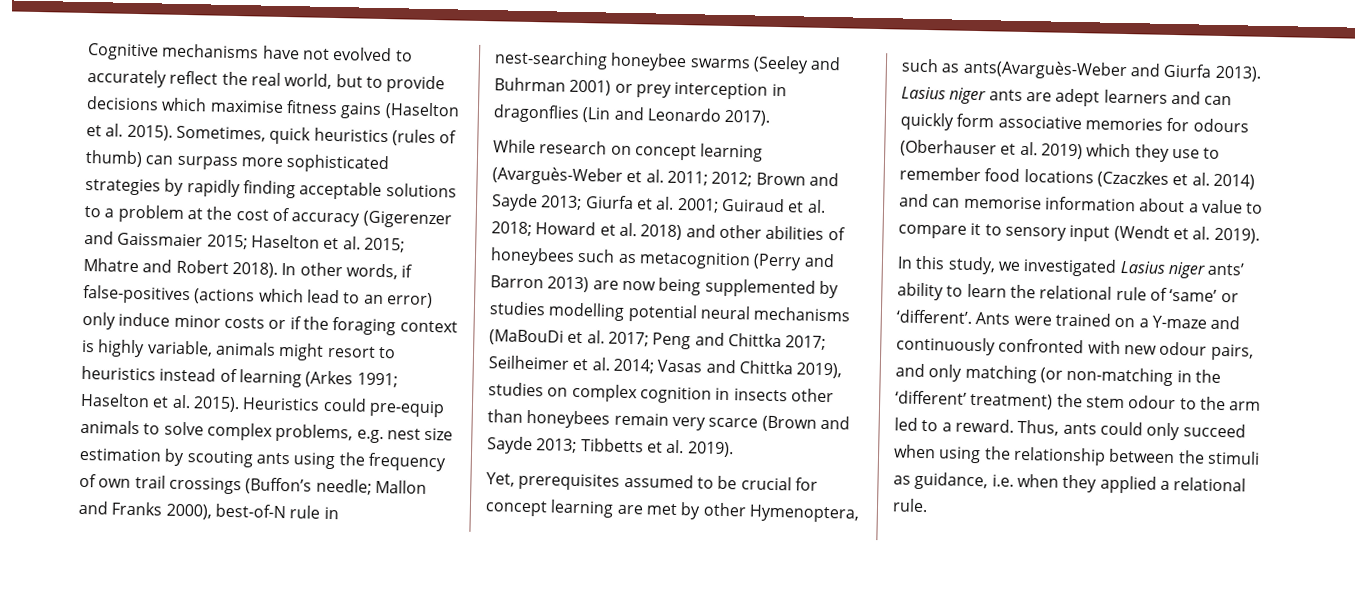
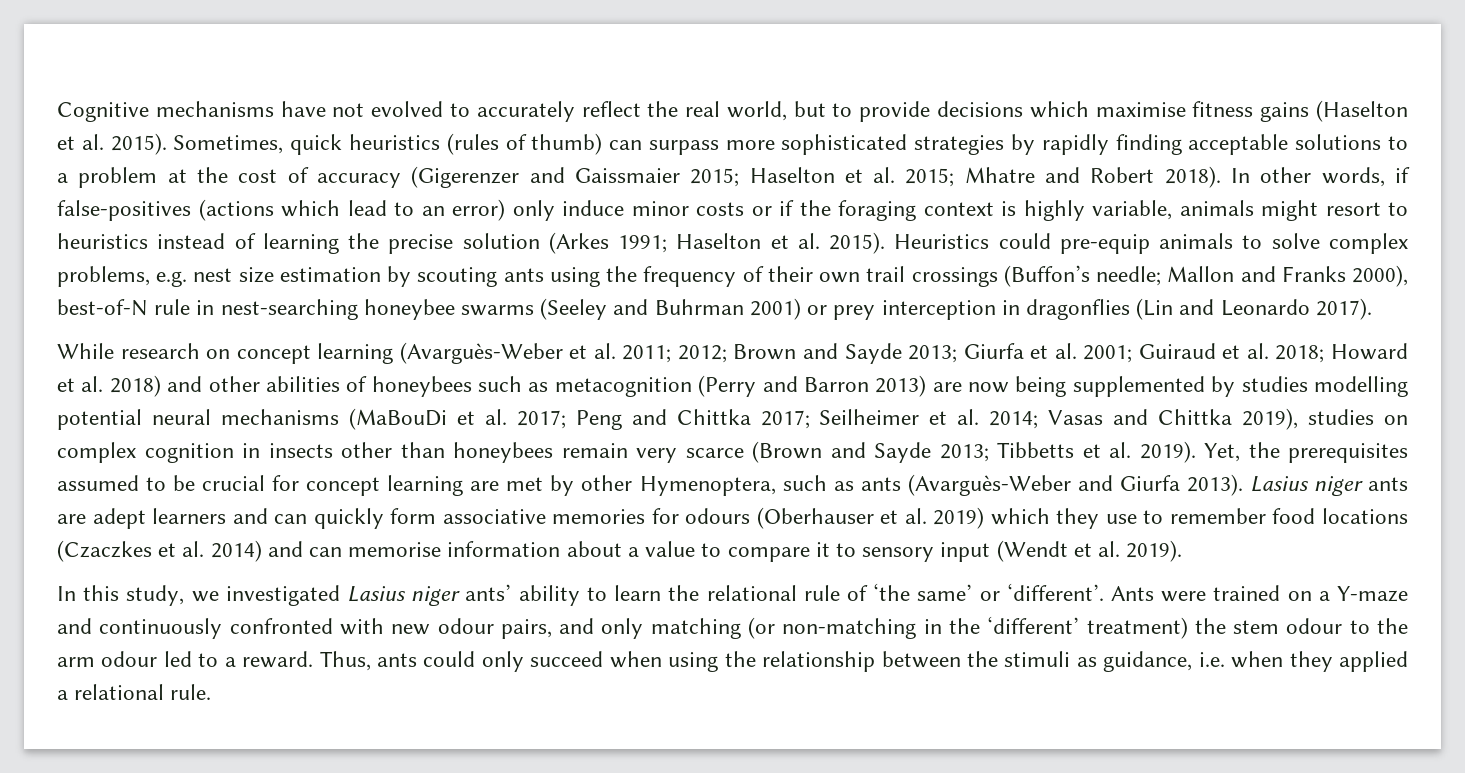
- In other words, if false-positives (actions which lead to an error) only induce minor costs or if the foraging context is highly variable, animals might resort to heuristics instead of learning (Arkes 1991; Haselton et al. 2015).
+ In other words, if false-positives (actions which lead to an error) only induce minor costs or if the foraging context is highly variable, animals might resort to heuristics instead of learning the precise solution (Arkes 1991; Haselton et al. 2015).
- Heuristics could pre-equip animals to solve complex problems, e.g. nest size estimation by scouting ants using the frequency of own trail crossings (Buffon’s needle; Mallon and Franks 2000), best-of-N rule in nest-searching honeybee swarms (Seeley and Buhrman 2001) or prey interception in dragonflies (Lin and Leonardo 2017).
+ Heuristics could pre-equip animals to solve complex problems, e.g. nest size estimation by scouting ants using the frequency of their own trail crossings (Buffon’s needle; Mallon and Franks 2000), best-of-N rule in nest-searching honeybee swarms (Seeley and Buhrman 2001) or prey interception in dragonflies (Lin and Leonardo 2017).
- Tibbetts et al. 2019).
- Yet, prerequisites assumed to be crucial for concept learning are met by other Hymenoptera, such as ants(Avarguès-Weber and Giurfa 2013).
+ Tibbetts et al. 2019). Yet, the prerequisites assumed to be crucial for concept learning are met by other Hymenoptera, such as ants (Avarguès-Weber and Giurfa 2013).
- In this study, we investigated Lasius niger ants’ ability to learn the relational rule of ‘same’ or ‘different’.
+ In this study, we investigated Lasius niger ants’ ability to learn the relational rule of ‘the same’ or ‘different’.
- Ants were trained on a Y-maze and continuously confronted with new odour pairs, and only matching (or non-matching in the ‘different’ treatment) the stem odour to the arm led to a reward.
+ Ants were trained on a Y-maze and continuously confronted with new odour pairs, and only matching (or non-matching in the ‘different’ treatment) the stem odour to the arm odour led to a reward.

